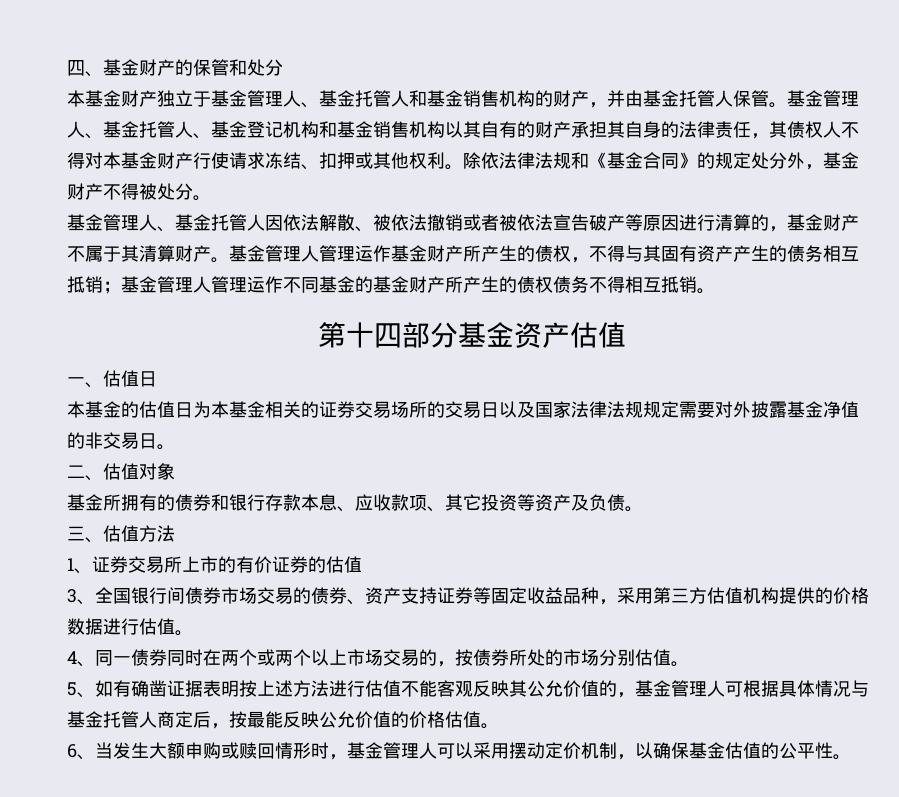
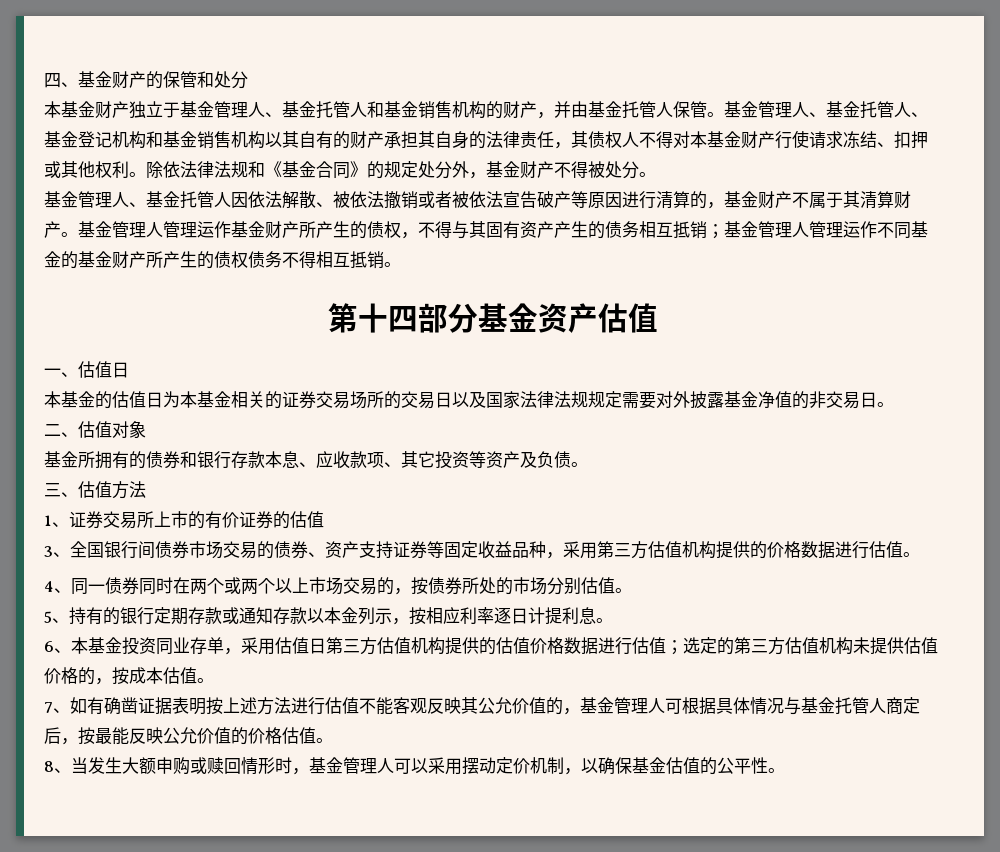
- 5、如有确凿证据表明按上述方法进行估值不能客观反映其公允价值的，基金管理人可根据具体情况与基金托管人商定后，按最能反映公允价值的价格估值。
+ 5、持有的银行定期存款或通知存款以本金列示，按相应利率逐日计提利息。
+ 6、本基金投资同业存单，采用估值日第三方估值机构提供的估值价格数据进行估值；选定的第三方估值机构未提供估值价格的，按成本估值。
+ 7、如有确凿证据表明按上述方法进行估值不能客观反映其公允价值的，基金管理人可根据具体情况与基金托管人商定后，按最能反映公允价值的价格估值。
- 6、当发生大额申购或赎回情形时，基金管理人可以采用摆动定价机制，以确保基金估值的公平性。
+ 8、当发生大额申购或赎回情形时，基金管理人可以采用摆动定价机制，以确保基金估值的公平性。

